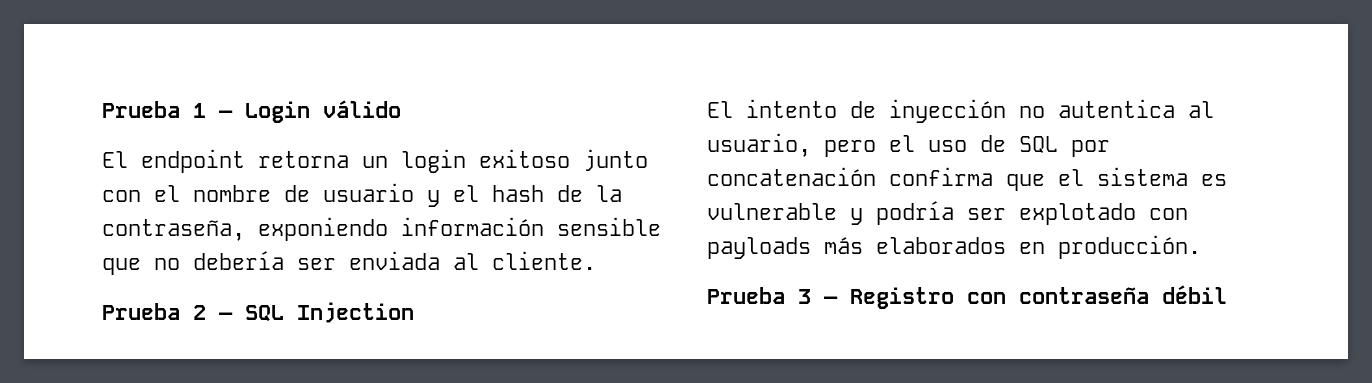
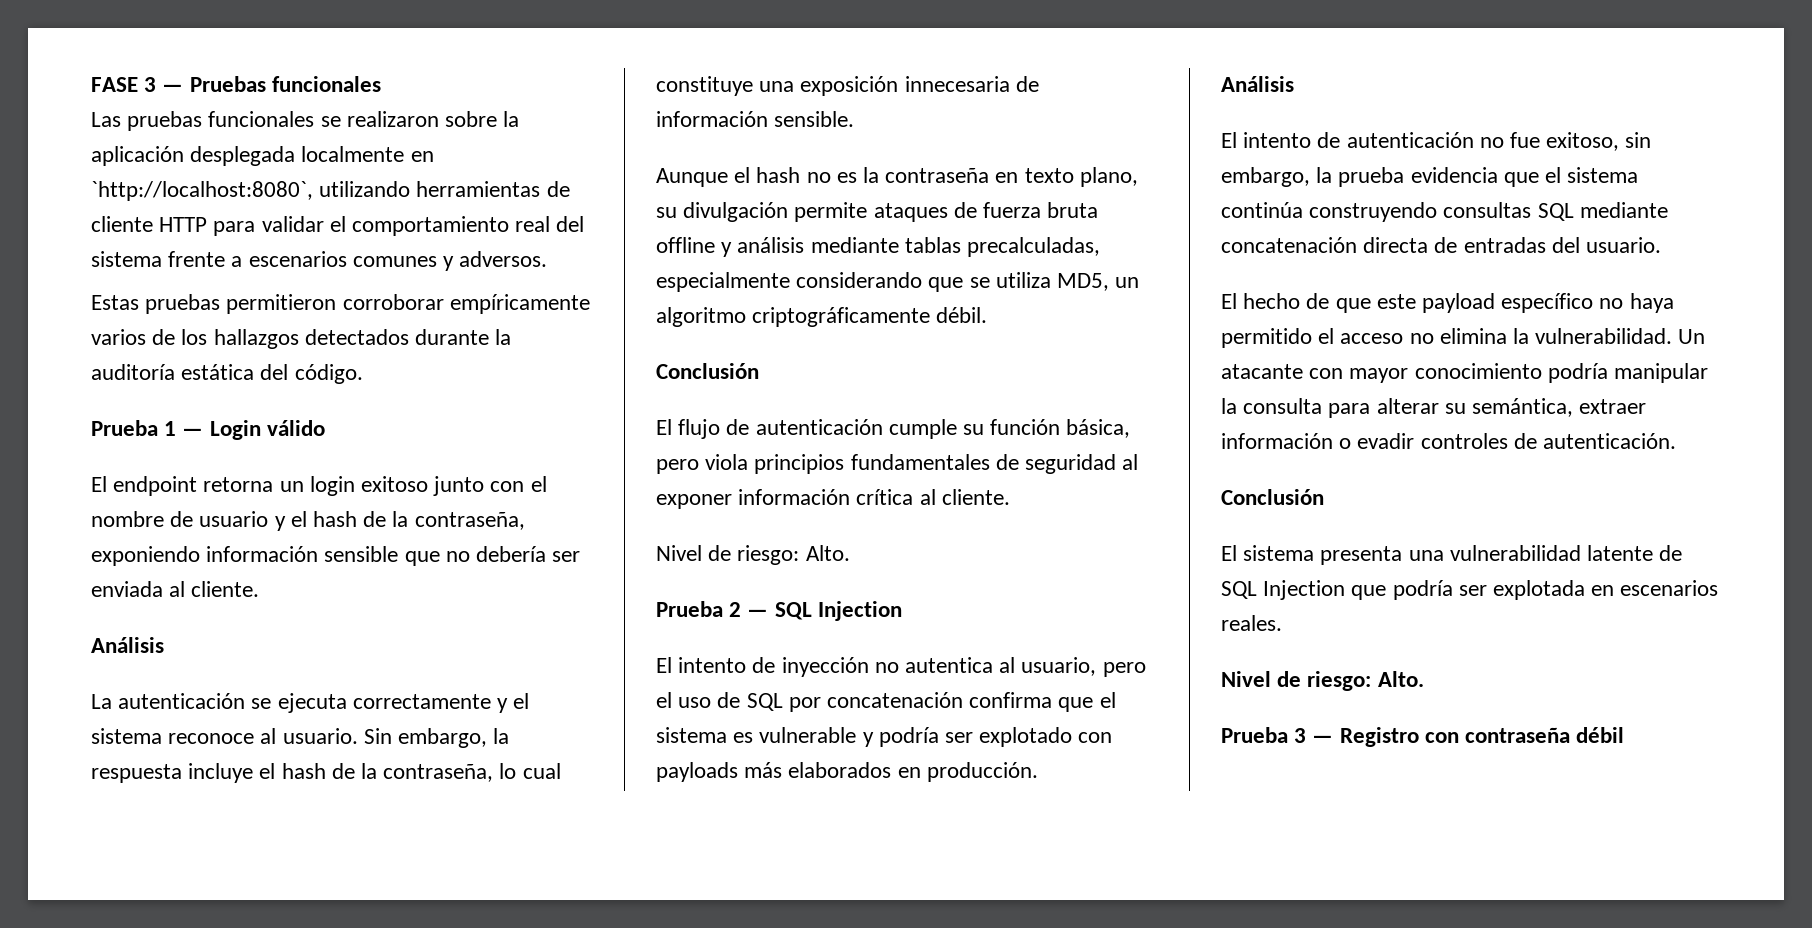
+ FASE 3 — Pruebas funcionales
+ Las pruebas funcionales se realizaron sobre la aplicación desplegada localmente en `http://localhost:8080`, utilizando herramientas de cliente HTTP para validar el comportamiento real del sistema frente a escenarios comunes y adversos.
+ Estas pruebas permitieron corroborar empíricamente varios de los hallazgos detectados durante la auditoría estática del código.
  El endpoint retorna un login exitoso junto con el nombre de usuario y el hash de la contraseña, exponiendo información sensible que no debería ser enviada al cliente.
+ Análisis
+ La autenticación se ejecuta correctamente y el sistema reconoce al usuario. Sin embargo, la respuesta incluye el hash de la contraseña, lo cual constituye una exposición innecesaria de información sensible.
+ Aunque el hash no es la contraseña en texto plano, su divulgación permite ataques de fuerza bruta offline y análisis mediante tablas precalculadas, especialmente considerando que se utiliza MD5, un algoritmo criptográficamente débil.
+ Conclusión
+ El flujo de autenticación cumple su función básica, pero viola principios fundamentales de seguridad al exponer información crítica al cliente.
+ Nivel de riesgo: Alto.
  El intento de inyección no autentica al usuario, pero el uso de SQL por concatenación confirma que el sistema es vulnerable y podría ser explotado con payloads más elaborados en producción.
+ Análisis
+ El intento de autenticación no fue exitoso, sin embargo, la prueba evidencia que el sistema continúa construyendo consultas SQL mediante concatenación directa de entradas del usuario.
+ El hecho de que este payload específico no haya permitido el acceso no elimina la vulnerabilidad. Un atacante con mayor conocimiento podría manipular la consulta para alterar su semántica, extraer información o evadir controles de autenticación.
+ Conclusión
+ El sistema presenta una vulnerabilidad latente de SQL Injection que podría ser explotada en escenarios reales.
+ Nivel de riesgo: Alto.

